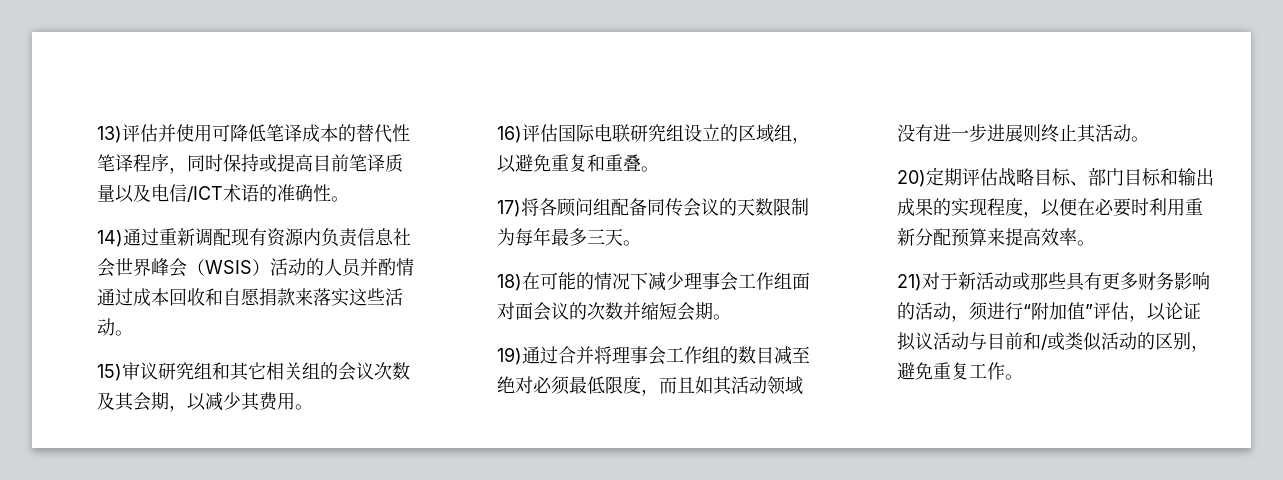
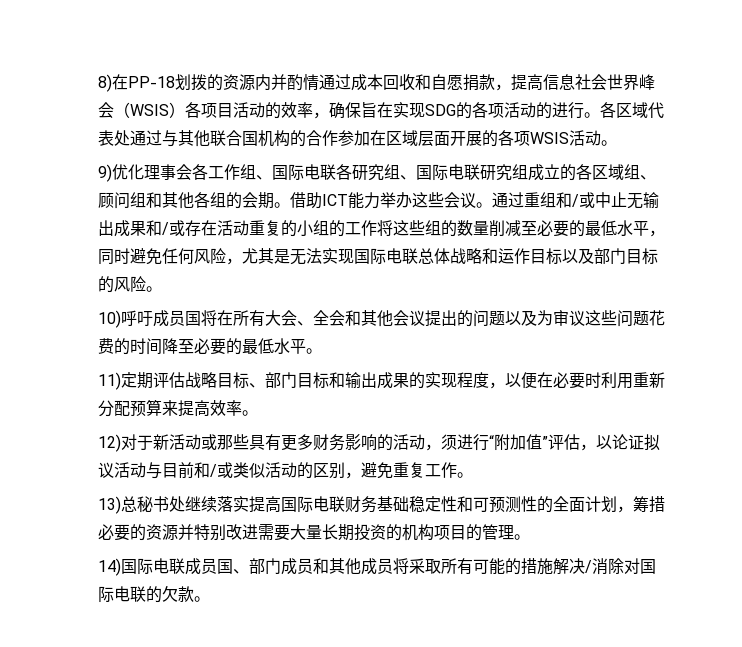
- 13)评估并使用可降低笔译成本的替代性笔译程序，同时保持或提高目前笔译质量以及电信/ICT术语的准确性。
- 14)通过重新调配现有资源内负责信息社会世界峰会（WSIS）活动的人员并酌情通过成本回收和自愿捐款来落实这些活动。
- 15)审议研究组和其它相关组的会议次数及其会期，以减少其费用。
- 16)评估国际电联研究组设立的区域组，以避免重复和重叠。
- 17)将各顾问组配备同传会议的天数限制为每年最多三天。
- 18)在可能的情况下减少理事会工作组面对面会议的次数并缩短会期。
- 19)通过合并将理事会工作组的数目减至绝对必须最低限度，而且如其活动领域没有进一步进展则终止其活动。
- 20)定期评估战略目标、部门目标和输出成果的实现程度，以便在必要时利用重新分配预算来提高效率。
+ 8)在PP-18划拨的资源内并酌情通过成本回收和自愿捐款，提高信息社会世界峰会（WSIS）各项目活动的效率，确保旨在实现SDG的各项活动的进行。各区域代表处通过与其他联合国机构的合作参加在区域层面开展的各项WSIS活动。
+ 9)优化理事会各工作组、国际电联各研究组、国际电联研究组成立的各区域组、顾问组和其他各组的会期。借助ICT能力举办这些会议。通过重组和/或中止无输出成果和/或存在活动重复的小组的工作将这些组的数量削减至必要的最低水平，同时避免任何风险，尤其是无法实现国际电联总体战略和运作目标以及部门目标的风险。
+ 10)呼吁成员国将在所有大会、全会和其他会议提出的问题以及为审议这些问题花费的时间降至必要的最低水平。
+ 11)定期评估战略目标、部门目标和输出成果的实现程度，以便在必要时利用重新分配预算来提高效率。
- 21)对于新活动或那些具有更多财务影响的活动，须进行“附加值”评估，以论证拟议活动与目前和/或类似活动的区别，避免重复工作。
+ 12)对于新活动或那些具有更多财务影响的活动，须进行“附加值”评估，以论证拟议活动与目前和/或类似活动的区别，避免重复工作。
+ 13)总秘书处继续落实提高国际电联财务基础稳定性和可预测性的全面计划，筹措必要的资源并特别改进需要大量长期投资的机构项目的管理。
+ 14)国际电联成员国、部门成员和其他成员将采取所有可能的措施解决/消除对国际电联的欠款。

